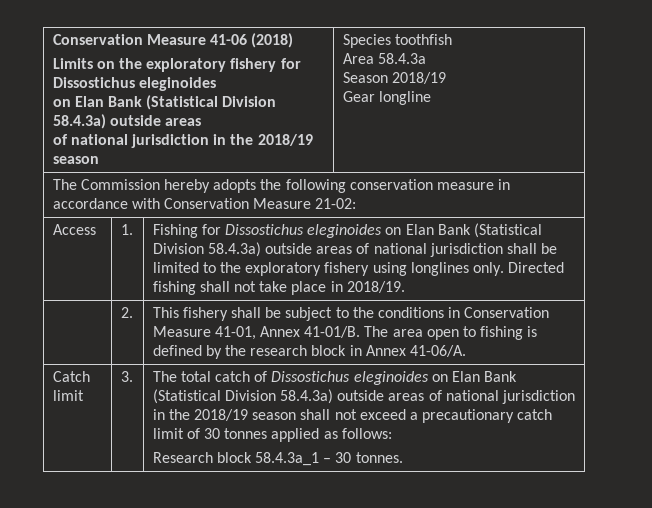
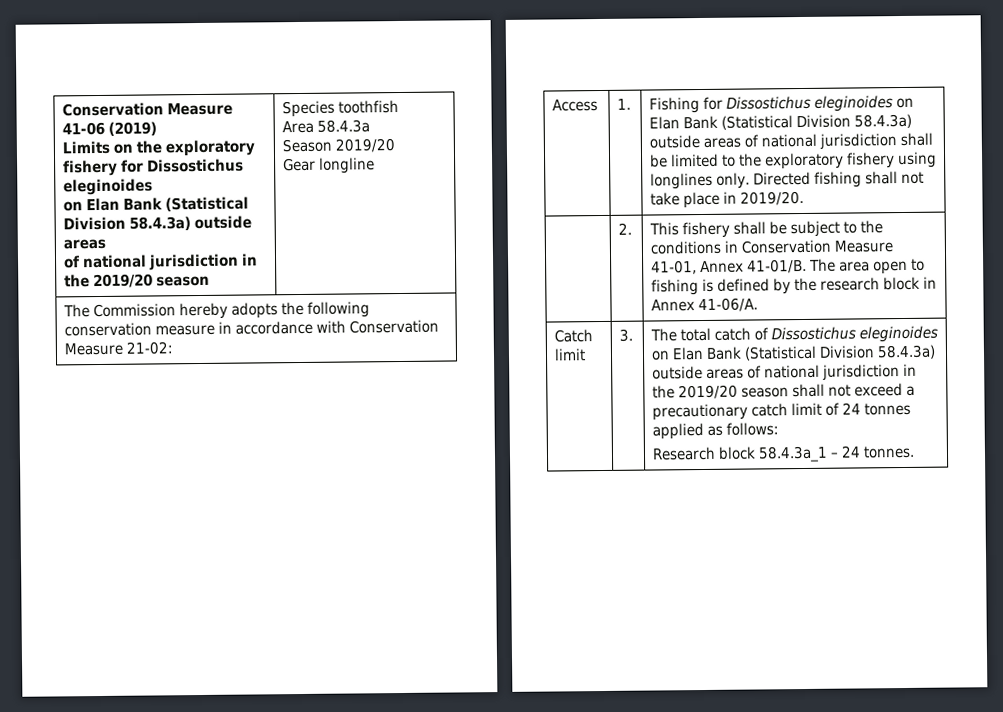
- Conservation Measure 41-06 (2018)
+ Conservation Measure 41-06 (2019)
  Limits on the exploratory fishery for Dissostichus eleginoides
  on Elan Bank (Statistical Division 58.4.3a) outside areas
- of national jurisdiction in the 2018/19 season | Species toothfish
+ of national jurisdiction in the 2019/20 season | Species toothfish
  Area 58.4.3a
- Season 2018/19
+ Season 2019/20
- Access | 1. | Fishing for Dissostichus eleginoides on Elan Bank (Statistical Division 58.4.3a) outside areas of national jurisdiction shall be limited to the exploratory fishery using longlines only. Directed fishing shall not take place in 2018/19.
+ Access | 1. | Fishing for Dissostichus eleginoides on Elan Bank (Statistical Division 58.4.3a) outside areas of national jurisdiction shall be limited to the exploratory fishery using longlines only. Directed fishing shall not take place in 2019/20.
- The total catch of Dissostichus eleginoides on Elan Bank (Statistical Division 58.4.3a) outside areas of national jurisdiction in the 2018/19 season shall not exceed a precautionary catch limit of 30 tonnes applied as follows:
+ The total catch of Dissostichus eleginoides on Elan Bank (Statistical Division 58.4.3a) outside areas of national jurisdiction in the 2019/20 season shall not exceed a precautionary catch limit of 24 tonnes applied as follows:
- Research block 58.4.3a_1 – 30 tonnes.
+ Research block 58.4.3a_1 – 24 tonnes.

